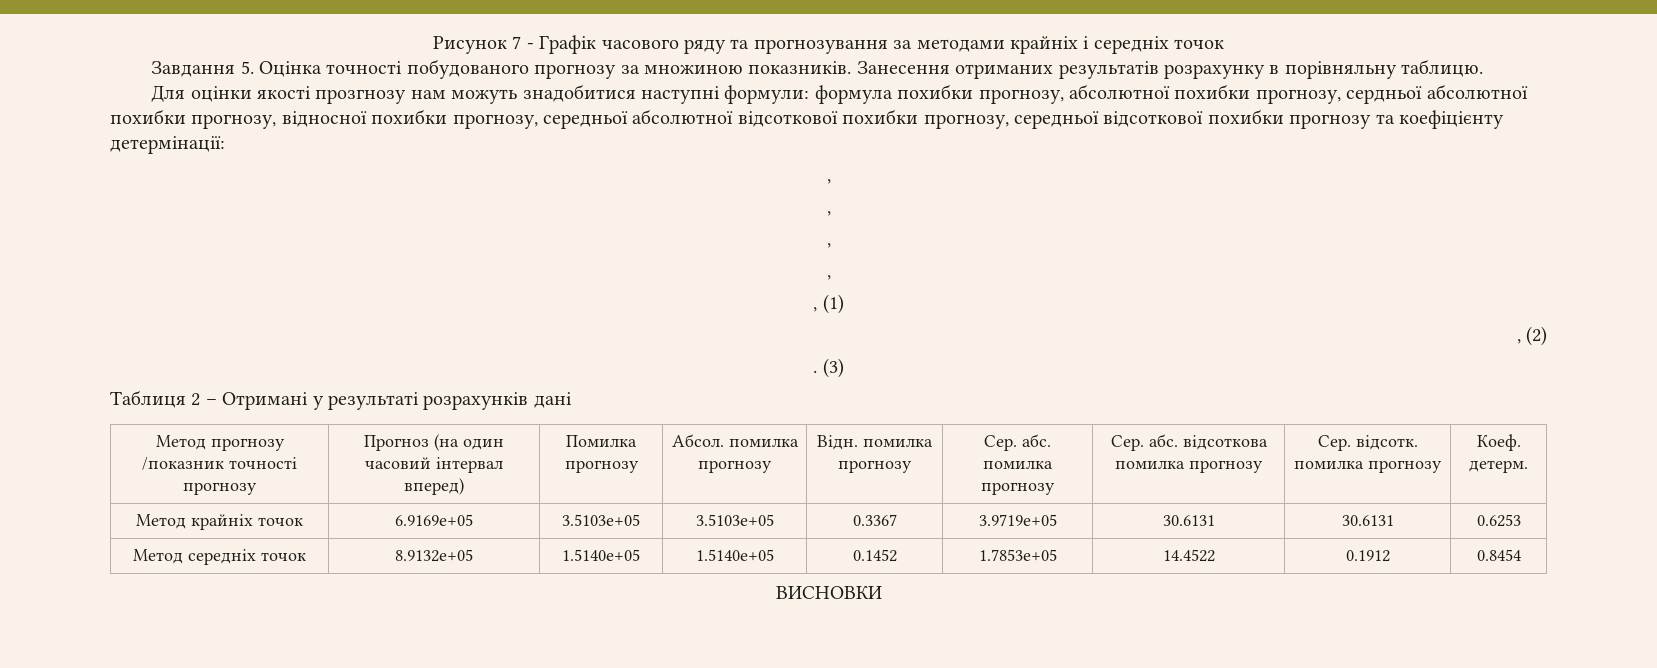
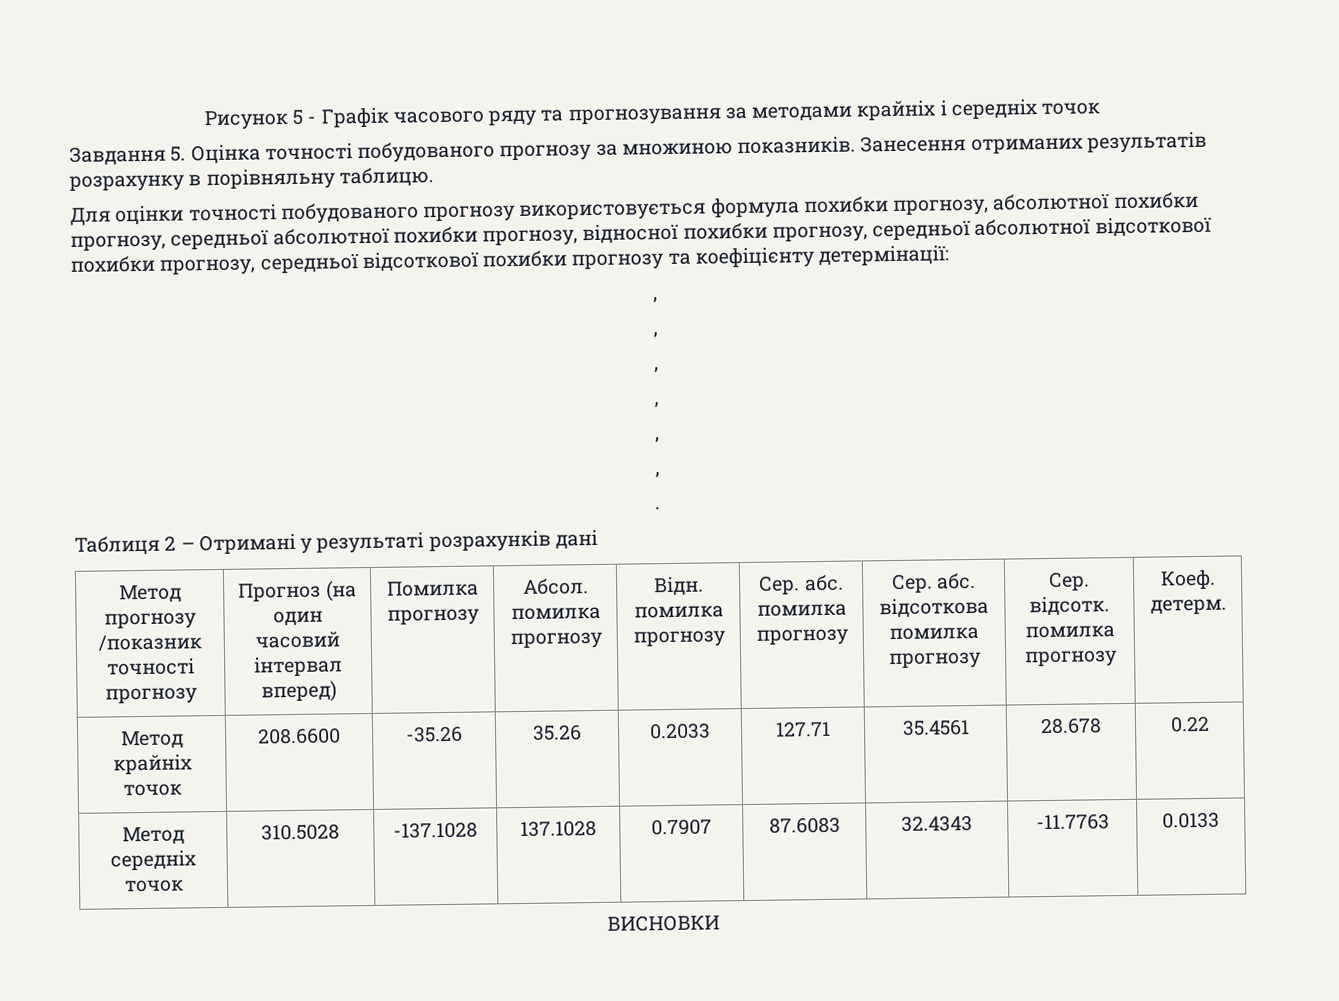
- Рисунок 7 - Графік часового ряду та прогнозування за методами крайніх і середніх точок
+ Рисунок 5 - Графік часового ряду та прогнозування за методами крайніх і середніх точок
- Для оцінки якості прозгнозу нам можуть знадобитися наступні формули: формула похибки прогнозу, абсолютної похибки прогнозу, сердньої абсолютної похибки прогнозу, відносної похибки прогнозу, середньої абсолютної відсоткової похибки прогнозу, середньої відсоткової похибки прогнозу та коефіцієнту детермінації:
+ Для оцінки точності побудованого прогнозу використовується формула похибки прогнозу, абсолютної похибки прогнозу, середньої абсолютної похибки прогнозу, відносної похибки прогнозу, середньої абсолютної відсоткової похибки прогнозу, середньої відсоткової похибки прогнозу та коефіцієнту детермінації:
  ,
  ,
- , (1)
- , (2)
+ ,
+ ,
- (3)
- Метод крайніх точок | 6.9169e+05 | 3.5103e+05 | 3.5103e+05 | 0.3367 | 3.9719e+05 | 30.6131 | 30.6131 | 0.6253
- Метод середніх точок | 8.9132e+05 | 1.5140e+05 | 1.5140e+05 | 0.1452 | 1.7853e+05 | 14.4522 | 0.1912 | 0.8454
+ Метод крайніх точок | 208.6600 | -35.26 | 35.26 | 0.2033 | 127.71 | 35.4561 | 28.678 | 0.22
+ Метод середніх точок | 310.5028 | -137.1028 | 137.1028 | 0.7907 | 87.6083 | 32.4343 | -11.7763 | 0.0133

